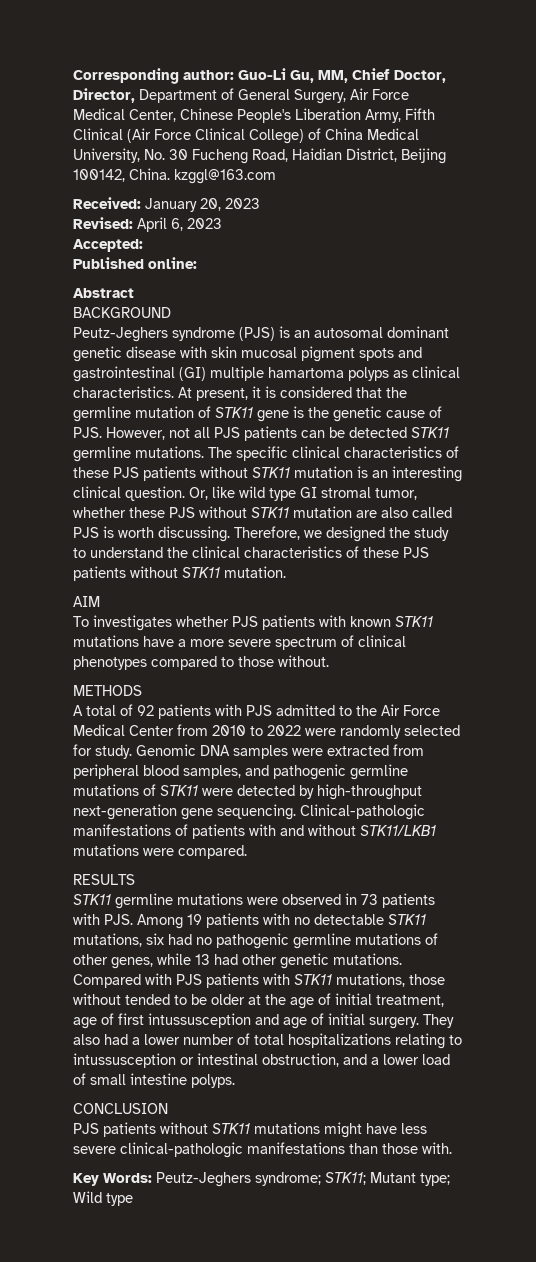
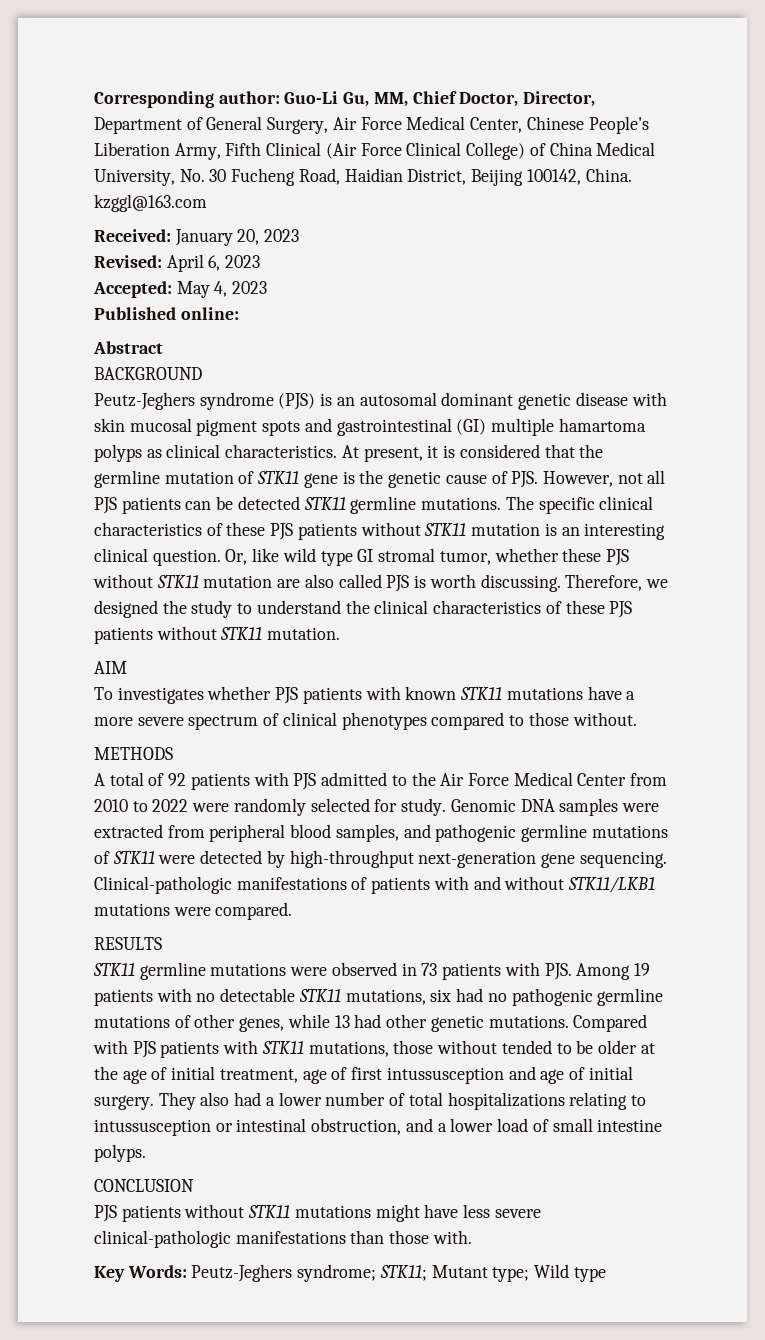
- Accepted:
+ Accepted: May 4, 2023

